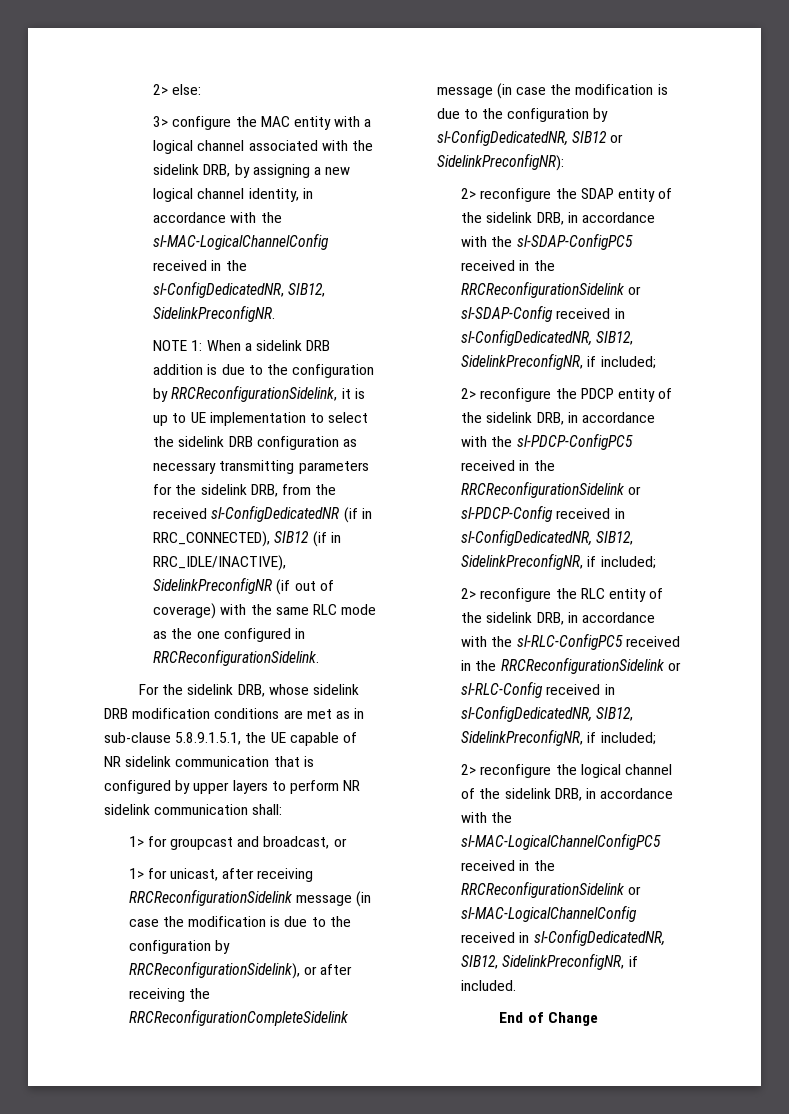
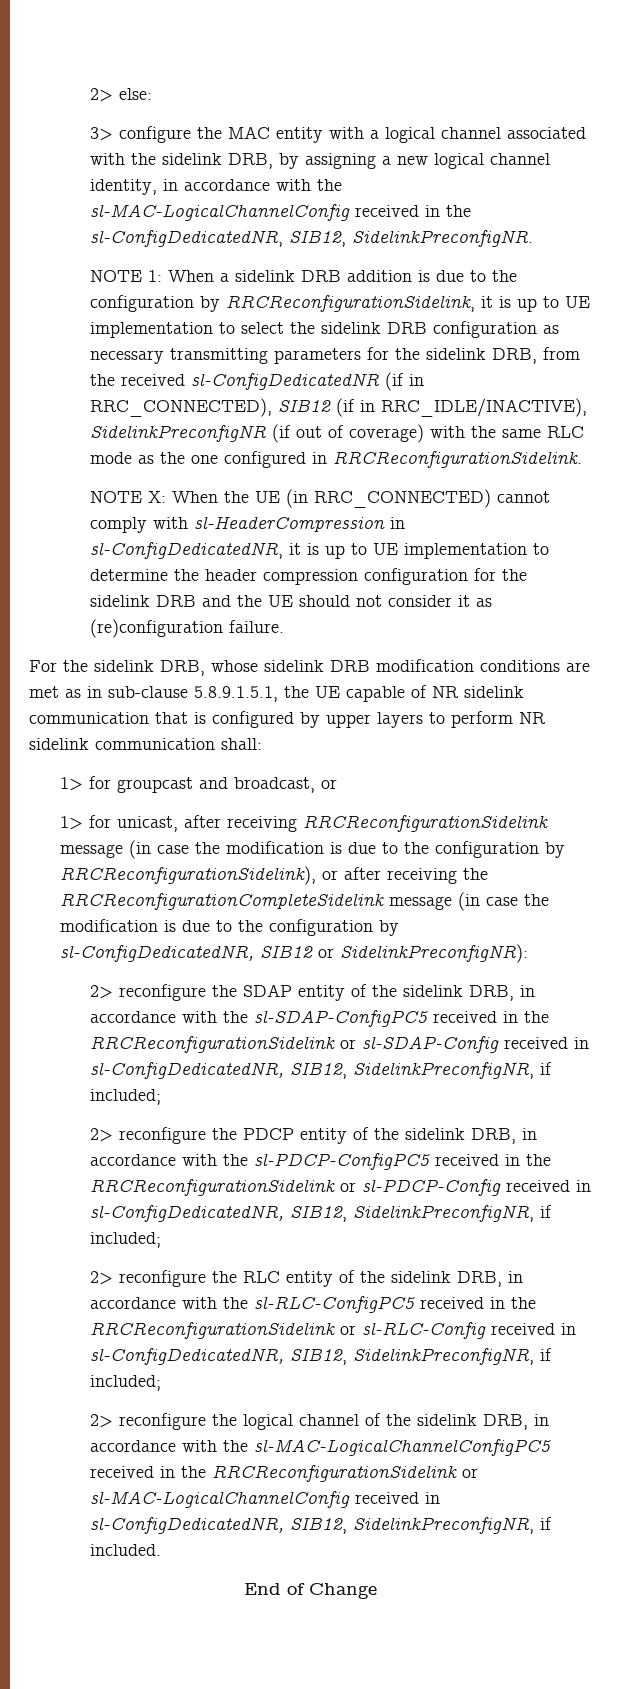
+ NOTE X: When the UE (in RRC_CONNECTED) cannot comply with sl-HeaderCompression in sl-ConfigDedicatedNR, it is up to UE implementation to determine the header compression configuration for the sidelink DRB and the UE should not consider it as (re)configuration failure.

